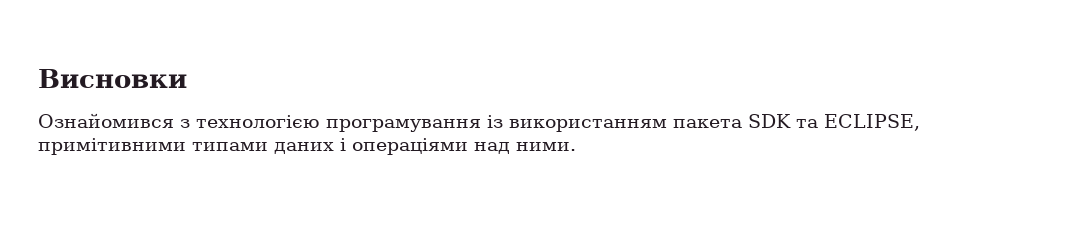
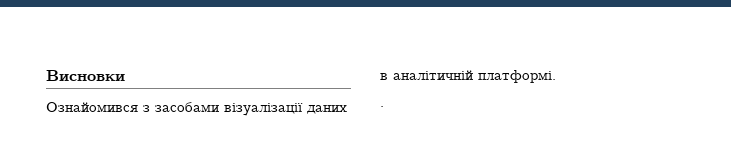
- Ознайомився з технологією програмування із використанням пакета SDK та ECLIPSE, примітивними типами даних і операціями над ними.
+ Ознайомився з засобами візуалізації даних в аналітичній платформі.
+ .

